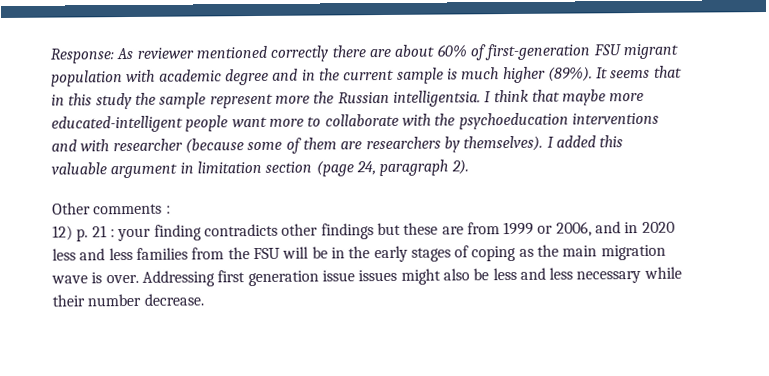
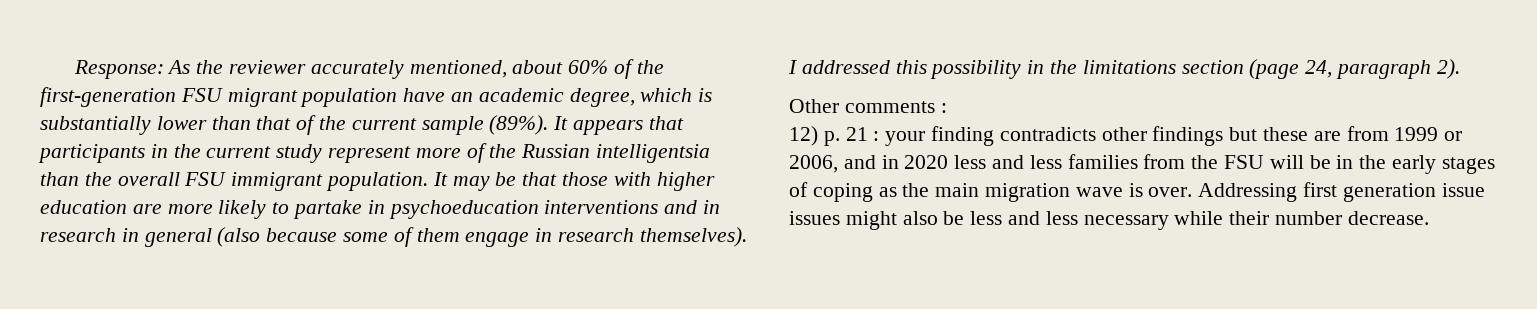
- Response: As reviewer mentioned correctly there are about 60% of first-generation FSU migrant population with academic degree and in the current sample is much higher (89%). It seems that in this study the sample represent more the Russian intelligentsia. I think that maybe more educated-intelligent people want more to collaborate with the psychoeducation interventions and with researcher (because some of them are researchers by themselves). I added this valuable argument in limitation section (page 24, paragraph 2).
+ Response: As the reviewer accurately mentioned, about 60% of the first-generation FSU migrant population have an academic degree, which is substantially lower than that of the current sample (89%). It appears that participants in the current study represent more of the Russian intelligentsia than the overall FSU immigrant population. It may be that those with higher education are more likely to partake in psychoeducation interventions and in research in general (also because some of them engage in research themselves). I addressed this possibility in the limitations section (page 24, paragraph 2).

